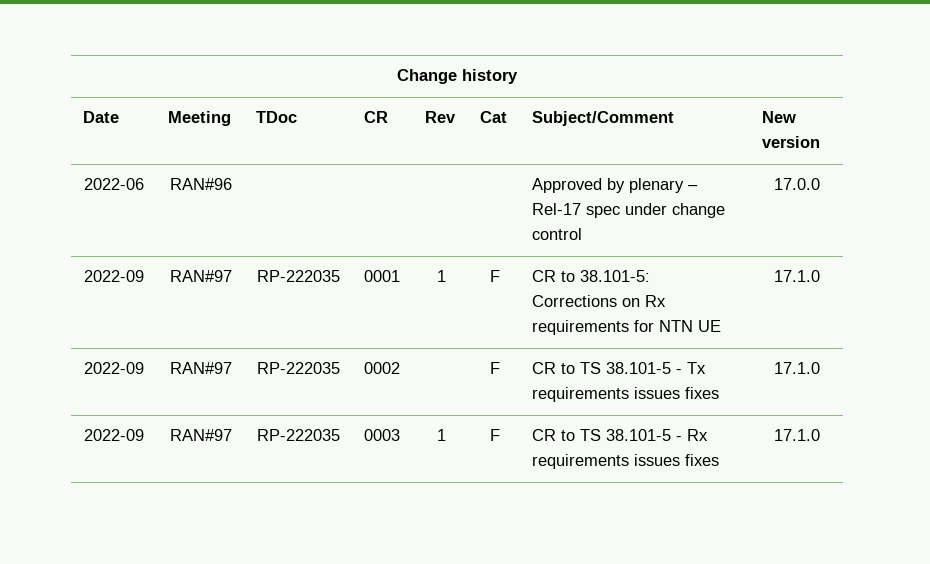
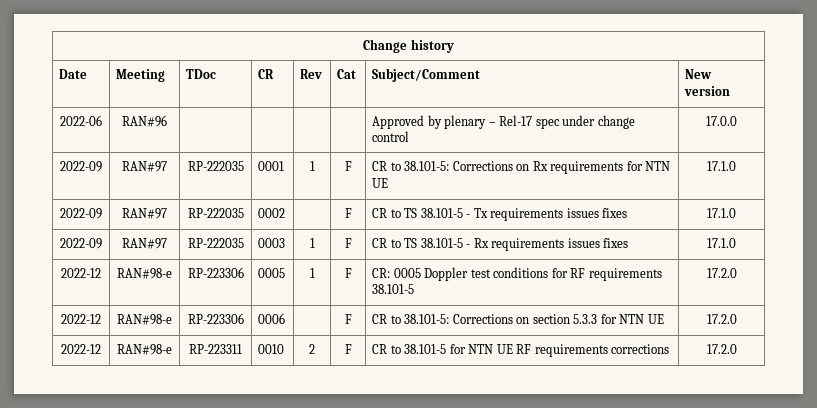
+ 2022-12 | RAN#98-e | RP-223306 | 0005 | 1 | F | CR: 0005 Doppler test conditions for RF requirements 38.101-5 | 17.2.0
+ 2022-12 | RAN#98-e | RP-223306 | 0006 | | F | CR to 38.101-5: Corrections on section 5.3.3 for NTN UE | 17.2.0
+ 2022-12 | RAN#98-e | RP-223311 | 0010 | 2 | F | CR to 38.101-5 for NTN UE RF requirements corrections | 17.2.0

